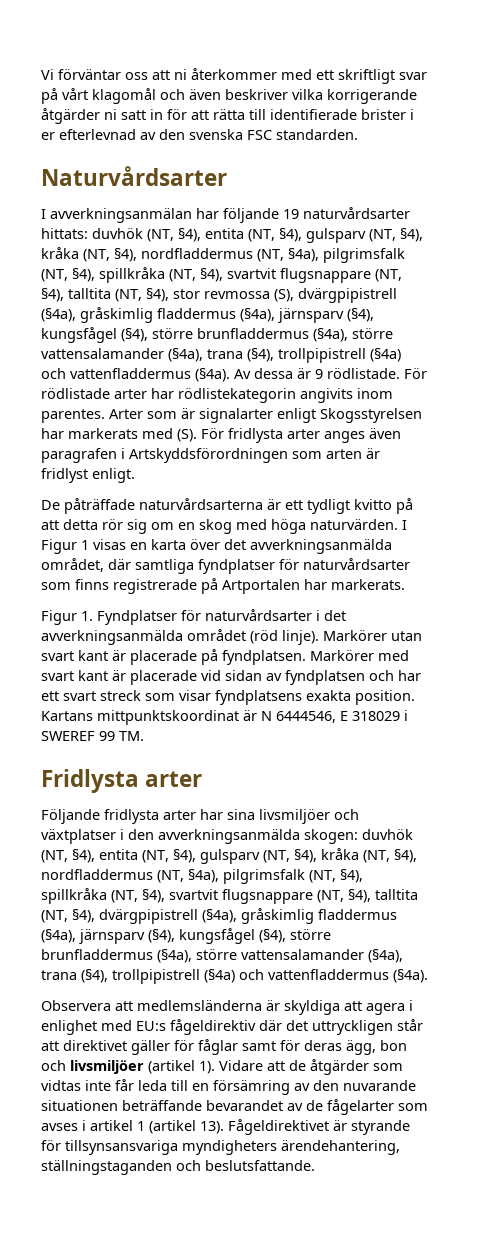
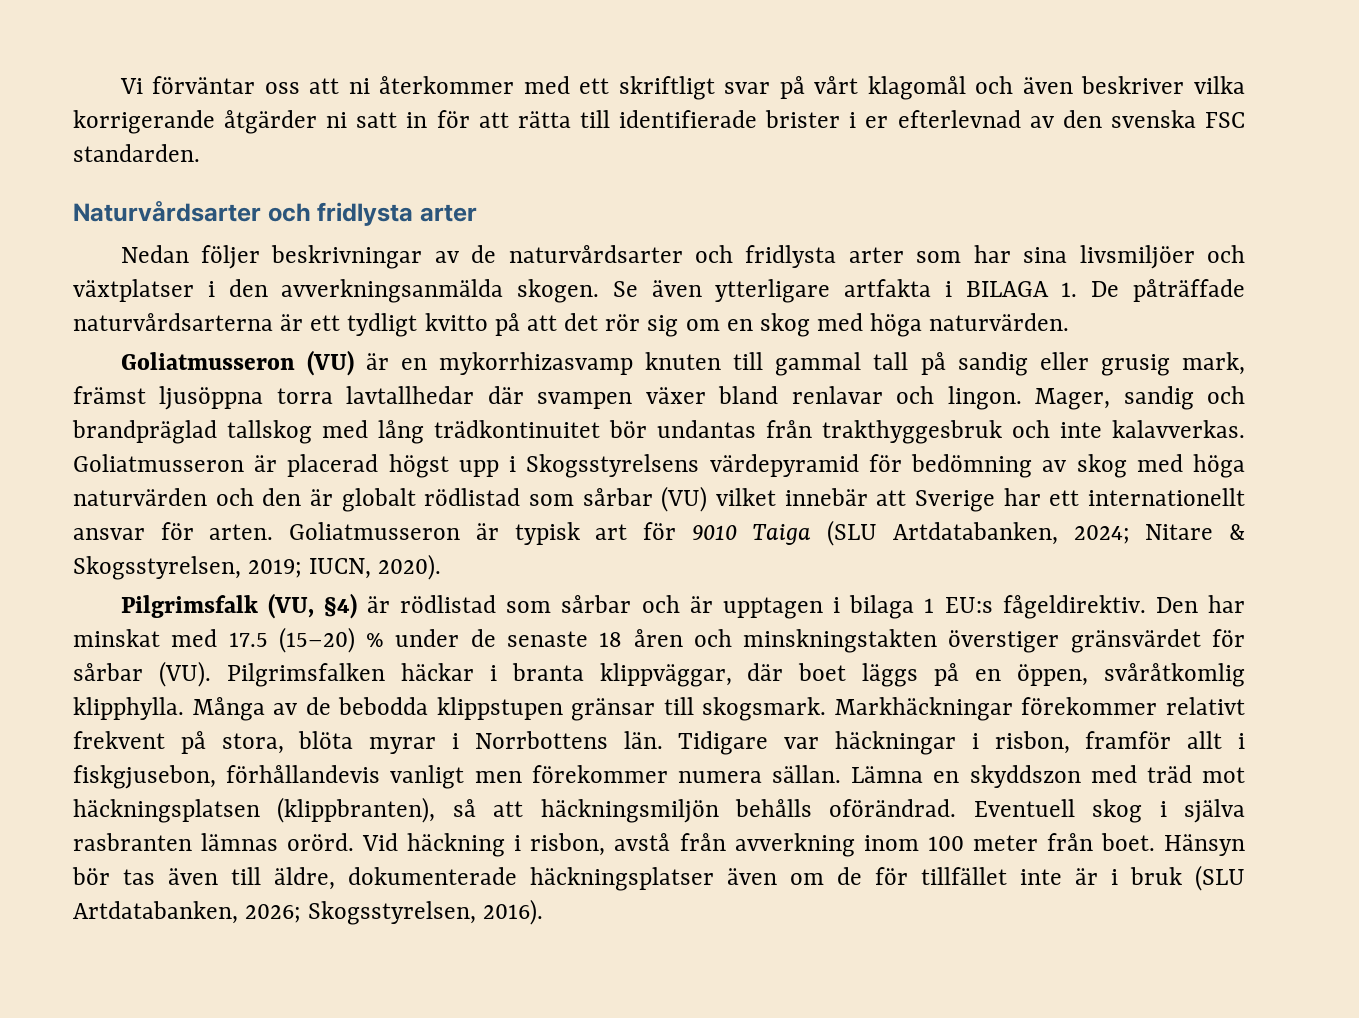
- Naturvårdsarter
- I avverkningsanmälan har följande 19 naturvårdsarter hittats: duvhök (NT, §4), entita (NT, §4), gulsparv (NT, §4), kråka (NT, §4), nordfladdermus (NT, §4a), pilgrimsfalk (NT, §4), spillkråka (NT, §4), svartvit flugsnappare (NT, §4), talltita (NT, §4), stor revmossa (S), dvärgpipistrell (§4a), gråskimlig fladdermus (§4a), järnsparv (§4), kungsfågel (§4), större brunfladdermus (§4a), större vattensalamander (§4a), trana (§4), trollpipistrell (§4a) och vattenfladdermus (§4a). Av dessa är 9 rödlistade. För rödlistade arter har rödlistekategorin angivits inom parentes. Arter som är signalarter enligt Skogsstyrelsen har markerats med (S). För fridlysta arter anges även paragrafen i Artskyddsförordningen som arten är fridlyst enligt.
- De påträffade naturvårdsarterna är ett tydligt kvitto på att detta rör sig om en skog med höga naturvärden. I Figur 1 visas en karta över det avverkningsanmälda området, där samtliga fyndplatser för naturvårdsarter som finns registrerade på Artportalen har markerats.
- Figur 1. Fyndplatser för naturvårdsarter i det avverkningsanmälda området (röd linje). Markörer utan svart kant är placerade på fyndplatsen. Markörer med svart kant är placerade vid sidan av fyndplatsen och har ett svart streck som visar fyndplatsens exakta position. Kartans mittpunktskoordinat är N 6444546, E 318029 i SWEREF 99 TM.
- Fridlysta arter
- Följande fridlysta arter har sina livsmiljöer och växtplatser i den avverkningsanmälda skogen: duvhök (NT, §4), entita (NT, §4), gulsparv (NT, §4), kråka (NT, §4), nordfladdermus (NT, §4a), pilgrimsfalk (NT, §4), spillkråka (NT, §4), svartvit flugsnappare (NT, §4), talltita (NT, §4), dvärgpipistrell (§4a), gråskimlig fladdermus (§4a), järnsparv (§4), kungsfågel (§4), större brunfladdermus (§4a), större vattensalamander (§4a), trana (§4), trollpipistrell (§4a) och vattenfladdermus (§4a).
- Observera att medlemsländerna är skyldiga att agera i enlighet med EU:s fågeldirektiv där det uttryckligen står att direktivet gäller för fåglar samt för deras ägg, bon och livsmiljöer (artikel 1). Vidare att de åtgärder som vidtas inte får leda till en försämring av den nuvarande situationen beträffande bevarandet av de fågelarter som avses i artikel 1 (artikel 13). Fågeldirektivet är styrande för tillsynsansvariga myndigheters ärendehantering, ställningstaganden och beslutsfattande.
+ Naturvårdsarter och fridlysta arter
+ Nedan följer beskrivningar av de naturvårdsarter och fridlysta arter som har sina livsmiljöer och växtplatser i den avverkningsanmälda skogen. Se även ytterligare artfakta i BILAGA 1. De påträffade naturvårdsarterna är ett tydligt kvitto på att det rör sig om en skog med höga naturvärden.
+ Goliatmusseron (VU) är en mykorrhizasvamp knuten till gammal tall på sandig eller grusig mark, främst ljusöppna torra lavtallhedar där svampen växer bland renlavar och lingon. Mager, sandig och brandpräglad tallskog med lång trädkontinuitet bör undantas från trakthyggesbruk och inte kalavverkas. Goliatmusseron är placerad högst upp i Skogsstyrelsens värdepyramid för bedömning av skog med höga naturvärden och den är globalt rödlistad som sårbar (VU) vilket innebär att Sverige har ett internationellt ansvar för arten. Goliatmusseron är typisk art för 9010 Taiga (SLU Artdatabanken, 2024; Nitare & Skogsstyrelsen, 2019; IUCN, 2020).
+ Pilgrimsfalk (VU, §4) är rödlistad som sårbar och är upptagen i bilaga 1 EU:s fågeldirektiv. Den har minskat med 17.5 (15–20) % under de senaste 18 åren och minskningstakten överstiger gränsvärdet för sårbar (VU). Pilgrimsfalken häckar i branta klippväggar, där boet läggs på en öppen, svåråtkomlig klipphylla. Många av de bebodda klippstupen gränsar till skogsmark. Markhäckningar förekommer relativt frekvent på stora, blöta myrar i Norrbottens län. Tidigare var häckningar i risbon, framför allt i fiskgjusebon, förhållandevis vanligt men förekommer numera sällan. Lämna en skyddszon med träd mot häckningsplatsen (klippbranten), så att häckningsmiljön behålls oförändrad. Eventuell skog i själva rasbranten lämnas orörd. Vid häckning i risbon, avstå från avverkning inom 100 meter från boet. Hänsyn bör tas även till äldre, dokumenterade häckningsplatser även om de för tillfället inte är i bruk (SLU Artdatabanken, 2026; Skogsstyrelsen, 2016).

